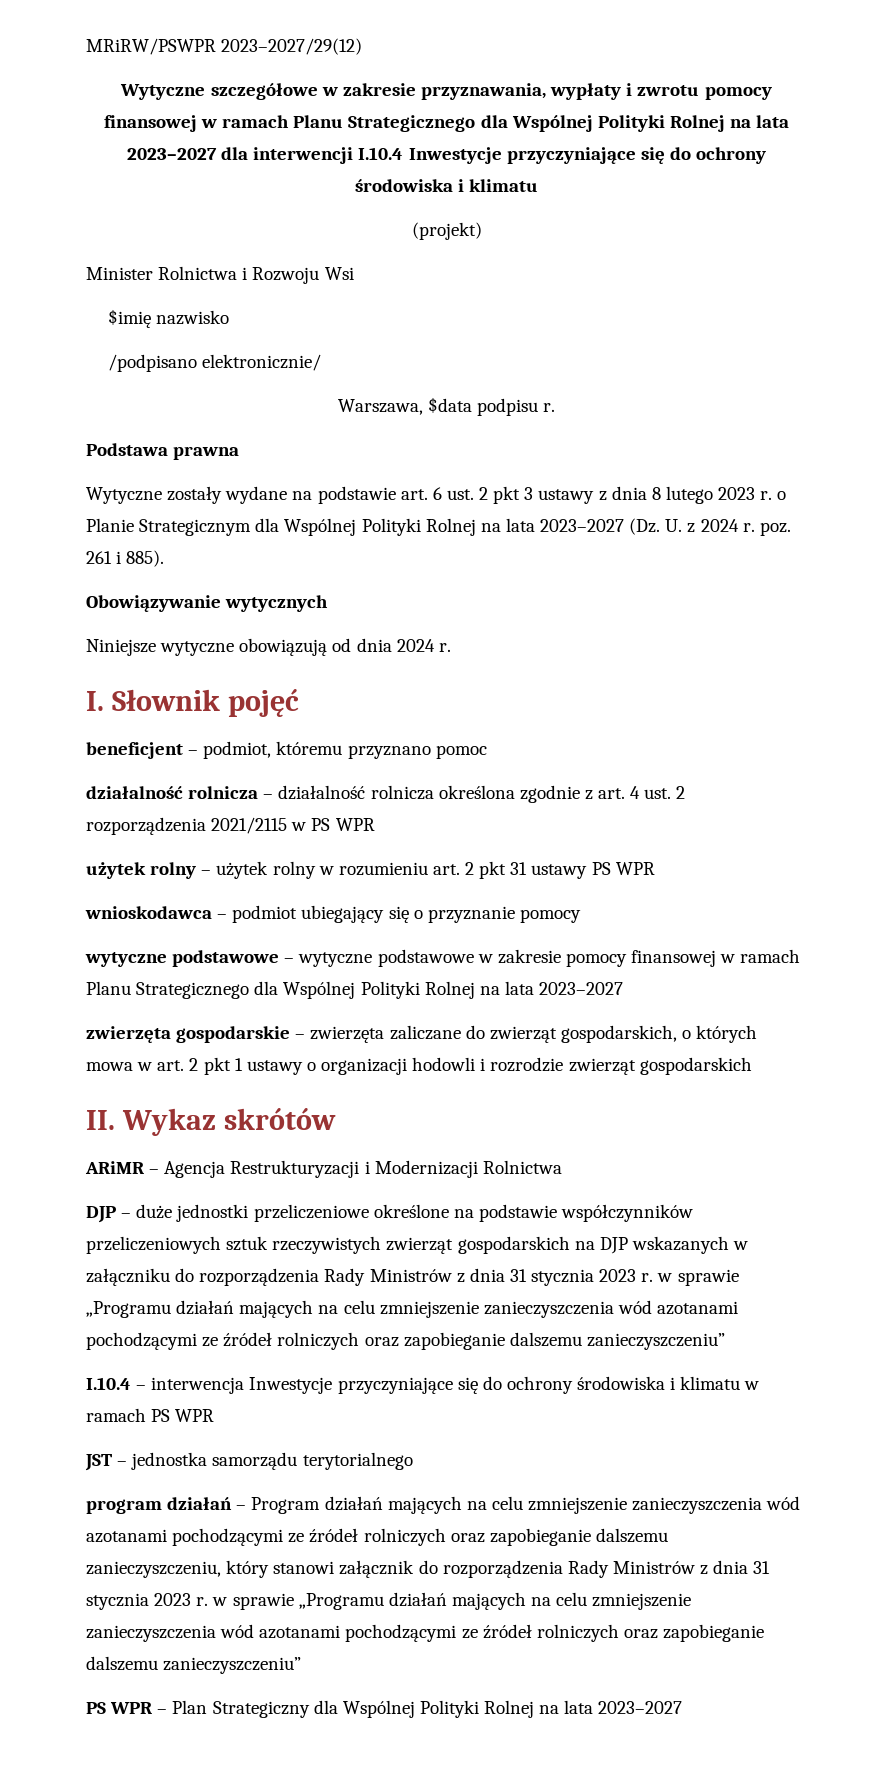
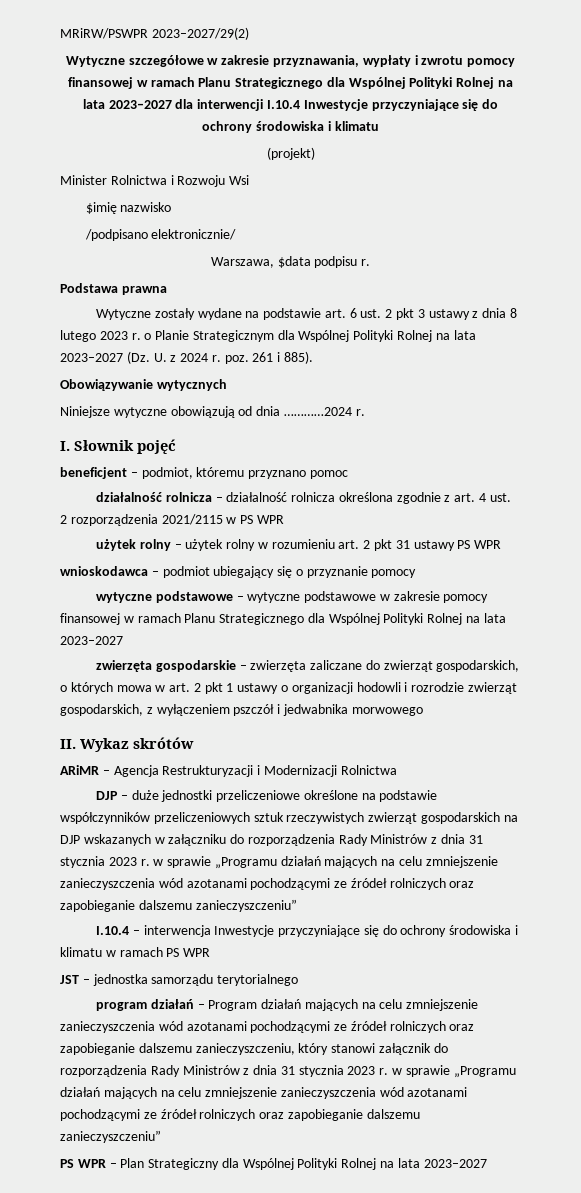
- MRiRW/PSWPR 2023–2027/29(12)
+ MRiRW/PSWPR 2023–2027/29(2)
- Niniejsze wytyczne obowiązują od dnia 2024 r.
+ Niniejsze wytyczne obowiązują od dnia …………2024 r.
- zwierzęta gospodarskie – zwierzęta zaliczane do zwierząt gospodarskich, o których mowa w art. 2 pkt 1 ustawy o organizacji hodowli i rozrodzie zwierząt gospodarskich
+ zwierzęta gospodarskie – zwierzęta zaliczane do zwierząt gospodarskich, o których mowa w art. 2 pkt 1 ustawy o organizacji hodowli i rozrodzie zwierząt gospodarskich, z wyłączeniem pszczół i jedwabnika morwowego

